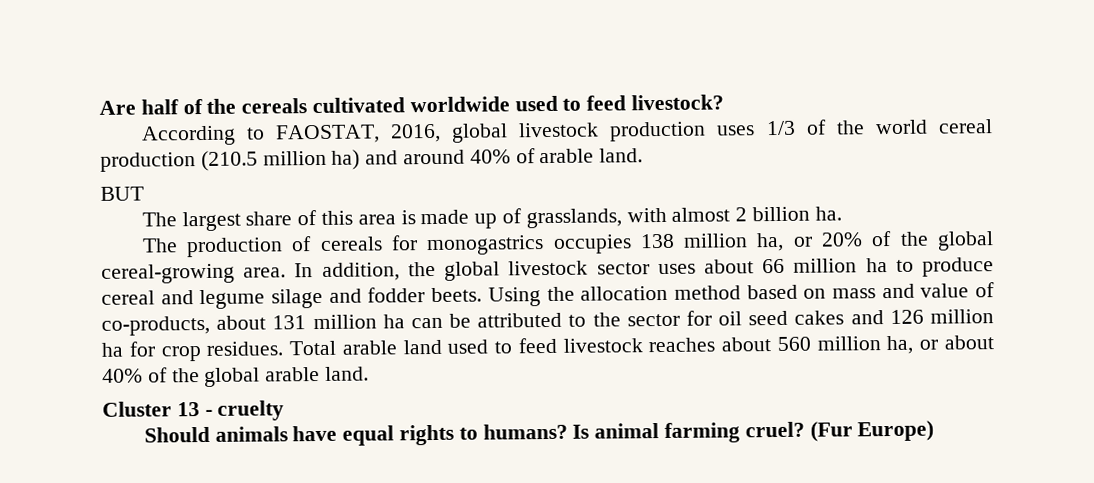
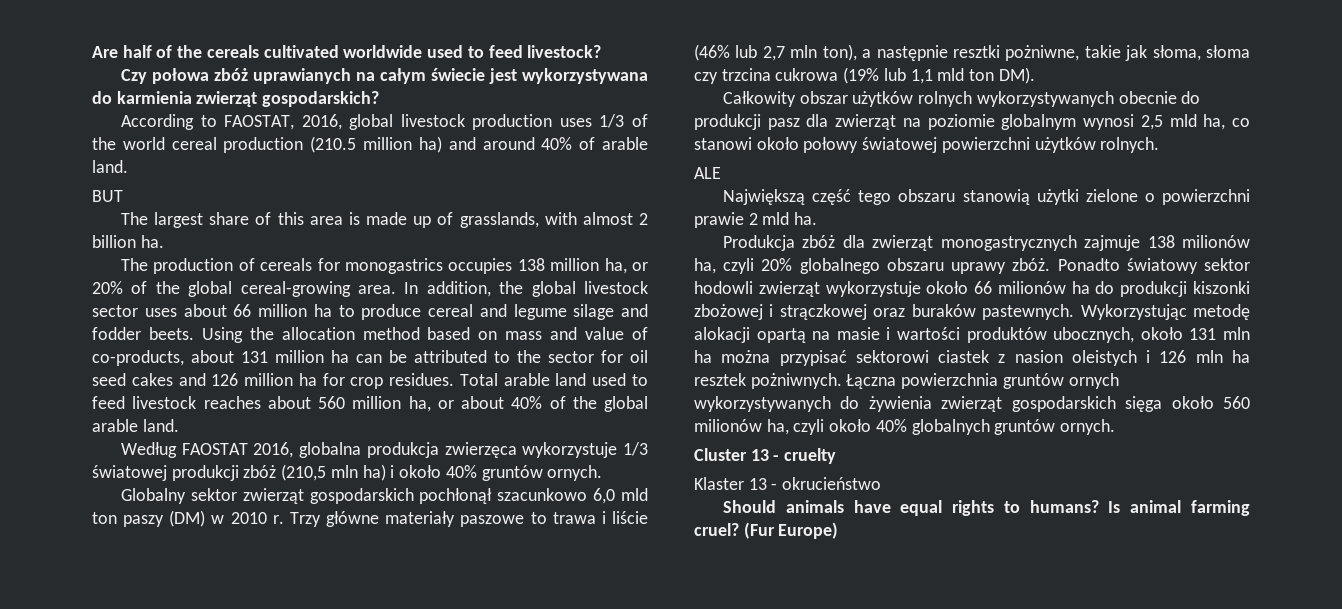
+ Czy połowa zbóż uprawianych na całym świecie jest wykorzystywana do karmienia zwierząt gospodarskich?
+ Według FAOSTAT 2016, globalna produkcja zwierzęca wykorzystuje 1/3 światowej produkcji zbóż (210,5 mln ha) i około 40% gruntów ornych.
+ Globalny sektor zwierząt gospodarskich pochłonął szacunkowo 6,0 mld ton paszy (DM) w 2010 r. Trzy główne materiały paszowe to trawa i liście (46% lub 2,7 mln ton), a następnie resztki pożniwne, takie jak słoma, słoma czy trzcina cukrowa (19% lub 1,1 mld ton DM).
+ Całkowity obszar użytków rolnych wykorzystywanych obecnie do produkcji pasz dla zwierząt na poziomie globalnym wynosi 2,5 mld ha, co stanowi około połowy światowej powierzchni użytków rolnych.
+ ALE
+ Największą część tego obszaru stanowią użytki zielone o powierzchni prawie 2 mld ha.
+ Produkcja zbóż dla zwierząt monogastrycznych zajmuje 138 milionów ha, czyli 20% globalnego obszaru uprawy zbóż. Ponadto światowy sektor hodowli zwierząt wykorzystuje około 66 milionów ha do produkcji kiszonki zbożowej i strączkowej oraz buraków pastewnych. Wykorzystując metodę alokacji opartą na masie i wartości produktów ubocznych, około 131 mln ha można przypisać sektorowi ciastek z nasion oleistych i 126 mln ha resztek pożniwnych. Łączna powierzchnia gruntów ornych wykorzystywanych do żywienia zwierząt gospodarskich sięga około 560 milionów ha, czyli około 40% globalnych gruntów ornych.
+ Klaster 13 - okrucieństwo

